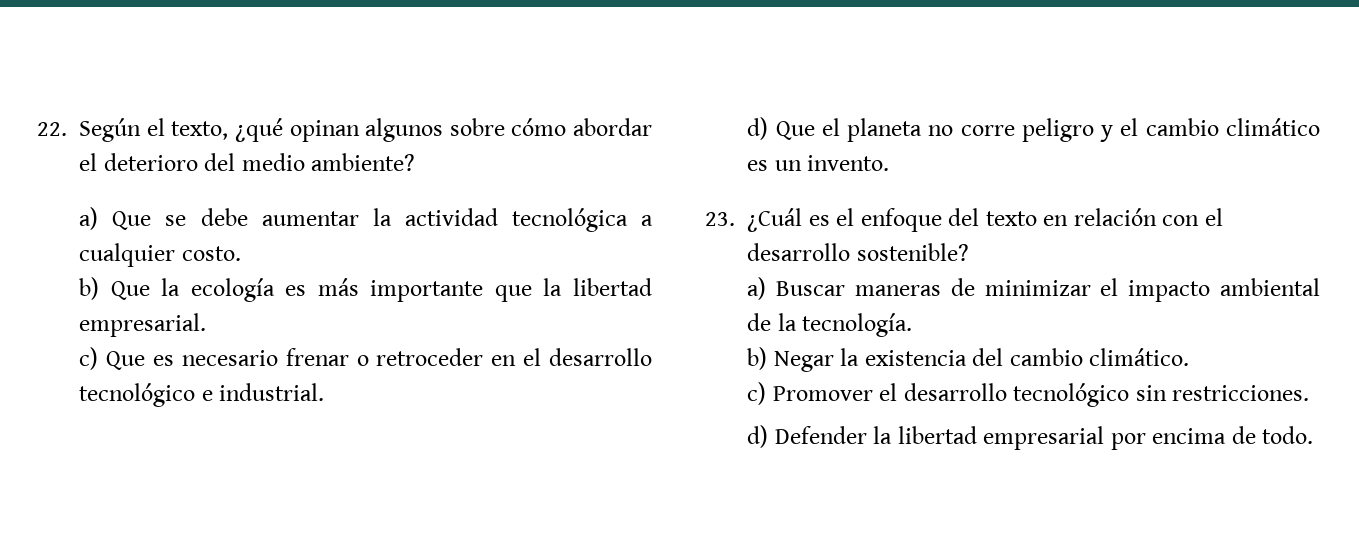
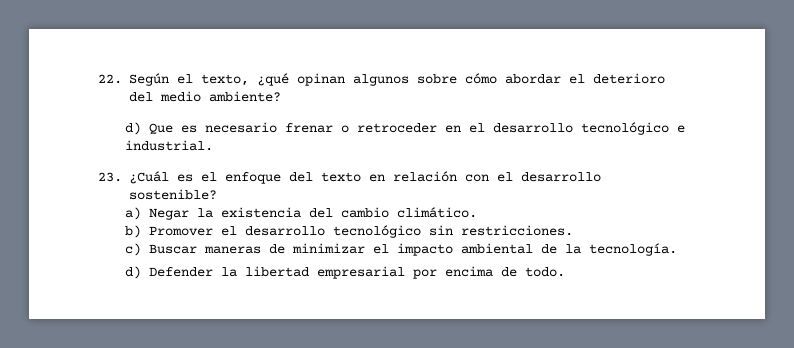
- a) Que se debe aumentar la actividad tecnológica a cualquier costo.
- b) Que la ecología es más importante que la libertad empresarial.
- c) Que es necesario frenar o retroceder en el desarrollo tecnológico e industrial.
+ d) Que es necesario frenar o retroceder en el desarrollo tecnológico e industrial.
- d) Que el planeta no corre peligro y el cambio climático es un invento.
- a) Buscar maneras de minimizar el impacto ambiental de la tecnología.
+ a) Negar la existencia del cambio climático.
+ b) Promover el desarrollo tecnológico sin restricciones.
+ c) Buscar maneras de minimizar el impacto ambiental de la tecnología.
- b) Negar la existencia del cambio climático.
- c) Promover el desarrollo tecnológico sin restricciones.

